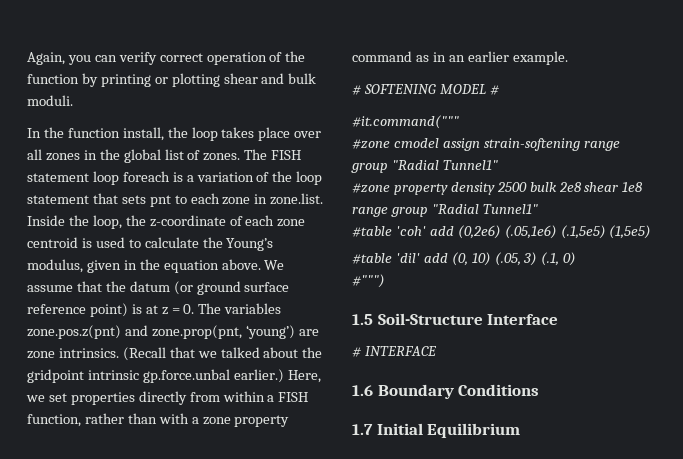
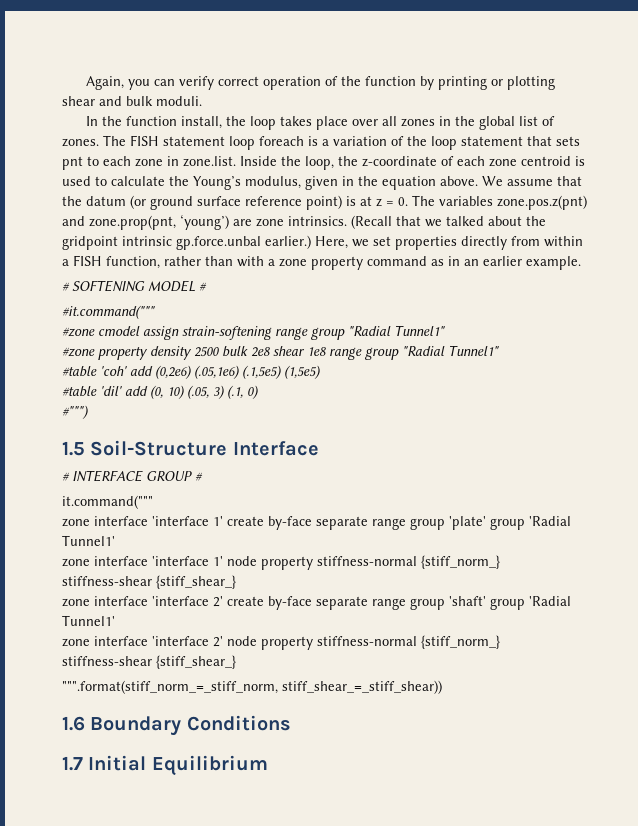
- # INTERFACE
+ # INTERFACE GROUP #
+ it.command("""
+ zone interface 'interface 1' create by-face separate range group 'plate' group 'Radial Tunnel1'
+ zone interface 'interface 1' node property stiffness-normal {stiff_norm_} stiffness-shear {stiff_shear_}
+ zone interface 'interface 2' create by-face separate range group 'shaft' group 'Radial Tunnel1'
+ zone interface 'interface 2' node property stiffness-normal {stiff_norm_} stiffness-shear {stiff_shear_}
+ """.format(stiff_norm_=_stiff_norm, stiff_shear_=_stiff_shear))

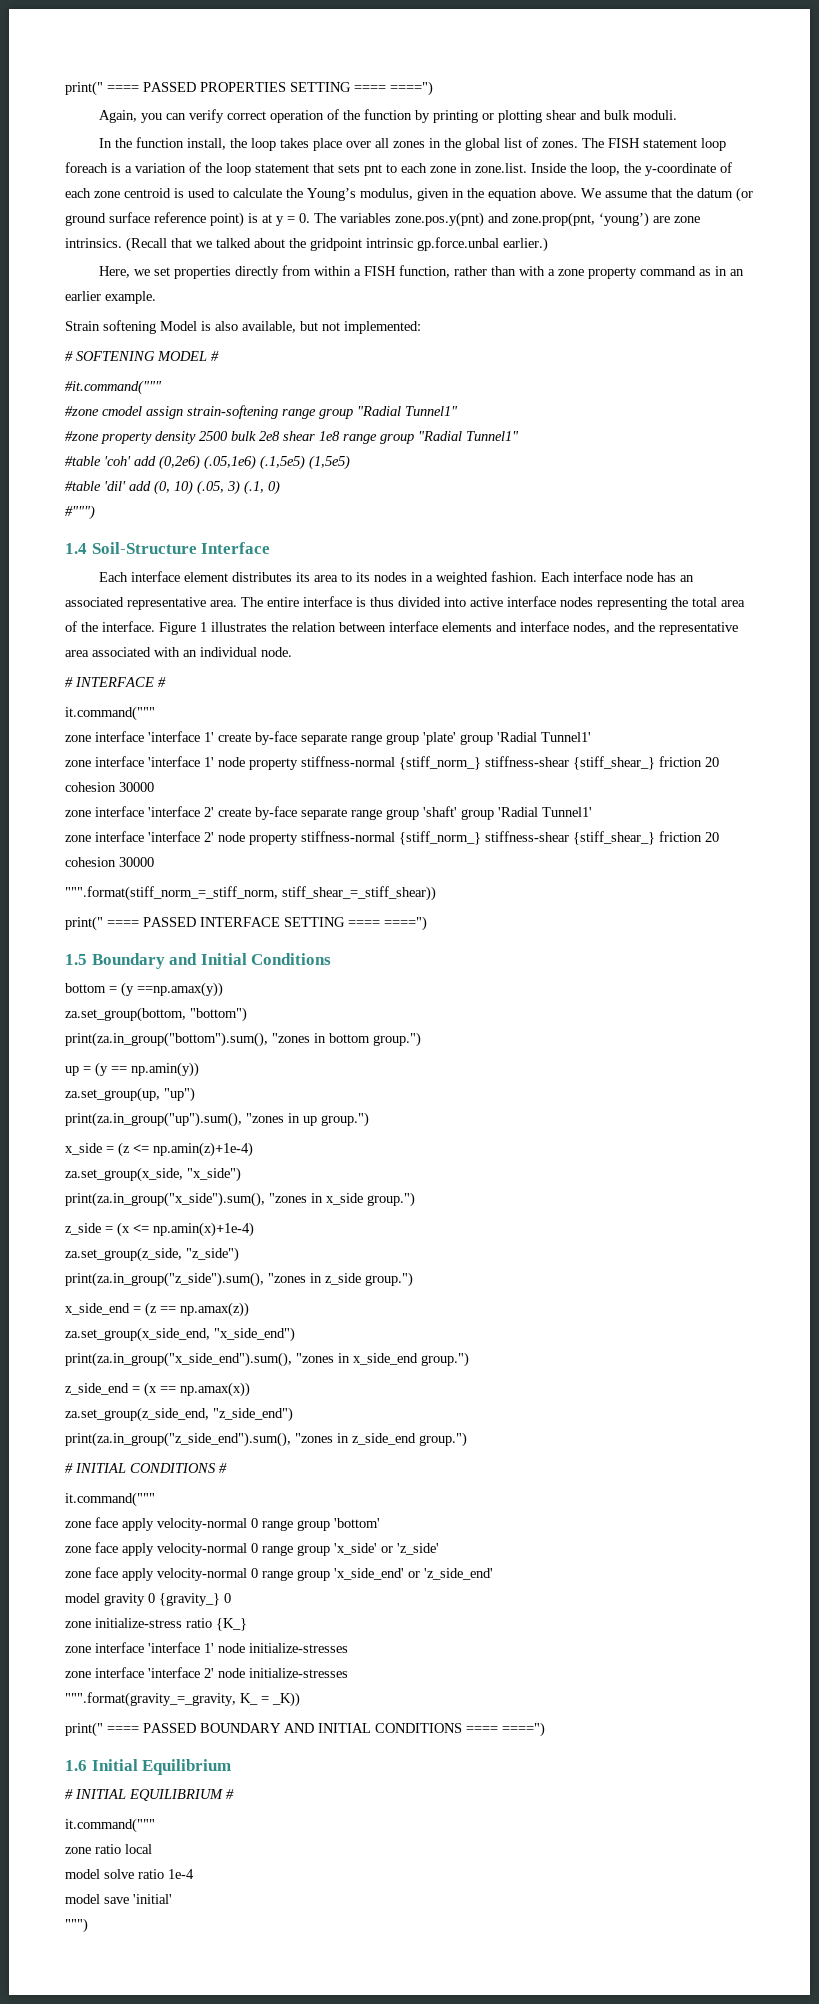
+ print(" ==== PASSED PROPERTIES SETTING ==== ====")
- The FISH statement loop foreach is a variation of the loop statement that sets pnt to each zone in zone.list. Inside the loop, the z-coordinate of each zone centroid is used to calculate the Young’s modulus, given in the equation above.
+ The FISH statement loop foreach is a variation of the loop statement that sets pnt to each zone in zone.list. Inside the loop, the y-coordinate of each zone centroid is used to calculate the Young’s modulus, given in the equation above.
- We assume that the datum (or ground surface reference point) is at z = 0. The variables zone.pos.z(pnt) and zone.prop(pnt, ‘young’) are zone intrinsics.
+ We assume that the datum (or ground surface reference point) is at y = 0. The variables zone.pos.y(pnt) and zone.prop(pnt, ‘young’) are zone intrinsics.
- (Recall that we talked about the gridpoint intrinsic gp.force.unbal earlier.) Here, we set properties directly from within a FISH function, rather than with a zone property command as in an earlier example.
+ (Recall that we talked about the gridpoint intrinsic gp.force.unbal earlier.)
+ Here, we set properties directly from within a FISH function, rather than with a zone property command as in an earlier example.
+ Strain softening Model is also available, but not implemented:
- 1.5 Soil-Structure Interface
+ 1.4 Soil-Structure Interface
+ Each interface element distributes its area to its nodes in a weighted fashion. Each interface node has an associated representative area. The entire interface is thus divided into active interface nodes representing the total area of the interface. Figure 1 illustrates the relation between interface elements and interface nodes, and the representative area associated with an individual node.
- # INTERFACE GROUP #
+ # INTERFACE #
- zone interface 'interface 1' node property stiffness-normal {stiff_norm_} stiffness-shear {stiff_shear_}
+ zone interface 'interface 1' node property stiffness-normal {stiff_norm_} stiffness-shear {stiff_shear_} friction 20 cohesion 30000
- zone interface 'interface 2' node property stiffness-normal {stiff_norm_} stiffness-shear {stiff_shear_}
+ zone interface 'interface 2' node property stiffness-normal {stiff_norm_} stiffness-shear {stiff_shear_} friction 20 cohesion 30000
  """.format(stiff_norm_=_stiff_norm, stiff_shear_=_stiff_shear))
- 1.6 Boundary Conditions
- 1.7 Initial Equilibrium
+ print(" ==== PASSED INTERFACE SETTING ==== ====")
+ 1.5 Boundary and Initial Conditions
+ bottom = (y ==np.amax(y))
+ za.set_group(bottom, "bottom")
+ print(za.in_group("bottom").sum(), "zones in bottom group.")
+ up = (y == np.amin(y))
+ za.set_group(up, "up")
+ print(za.in_group("up").sum(), "zones in up group.")
+ x_side = (z <= np.amin(z)+1e-4)
+ za.set_group(x_side, "x_side")
+ print(za.in_group("x_side").sum(), "zones in x_side group.")
+ z_side = (x <= np.amin(x)+1e-4)
+ za.set_group(z_side, "z_side")
+ print(za.in_group("z_side").sum(), "zones in z_side group.")
+ x_side_end = (z == np.amax(z))
+ za.set_group(x_side_end, "x_side_end")
+ print(za.in_group("x_side_end").sum(), "zones in x_side_end group.")
+ z_side_end = (x == np.amax(x))
+ za.set_group(z_side_end, "z_side_end")
+ print(za.in_group("z_side_end").sum(), "zones in z_side_end group.")
+ # INITIAL CONDITIONS #
+ it.command("""
+ zone face apply velocity-normal 0 range group 'bottom'
+ zone face apply velocity-normal 0 range group 'x_side' or 'z_side'
+ zone face apply velocity-normal 0 range group 'x_side_end' or 'z_side_end'
+ model gravity 0 {gravity_} 0
+ zone initialize-stress ratio {K_}
+ zone interface 'interface 1' node initialize-stresses
+ zone interface 'interface 2' node initialize-stresses
+ """.format(gravity_=_gravity, K_ = _K))
+ print(" ==== PASSED BOUNDARY AND INITIAL CONDITIONS ==== ====")
+ 1.6 Initial Equilibrium
+ # INITIAL EQUILIBRIUM #
+ it.command("""
+ zone ratio local
+ model solve ratio 1e-4
+ model save 'initial'
+ """)

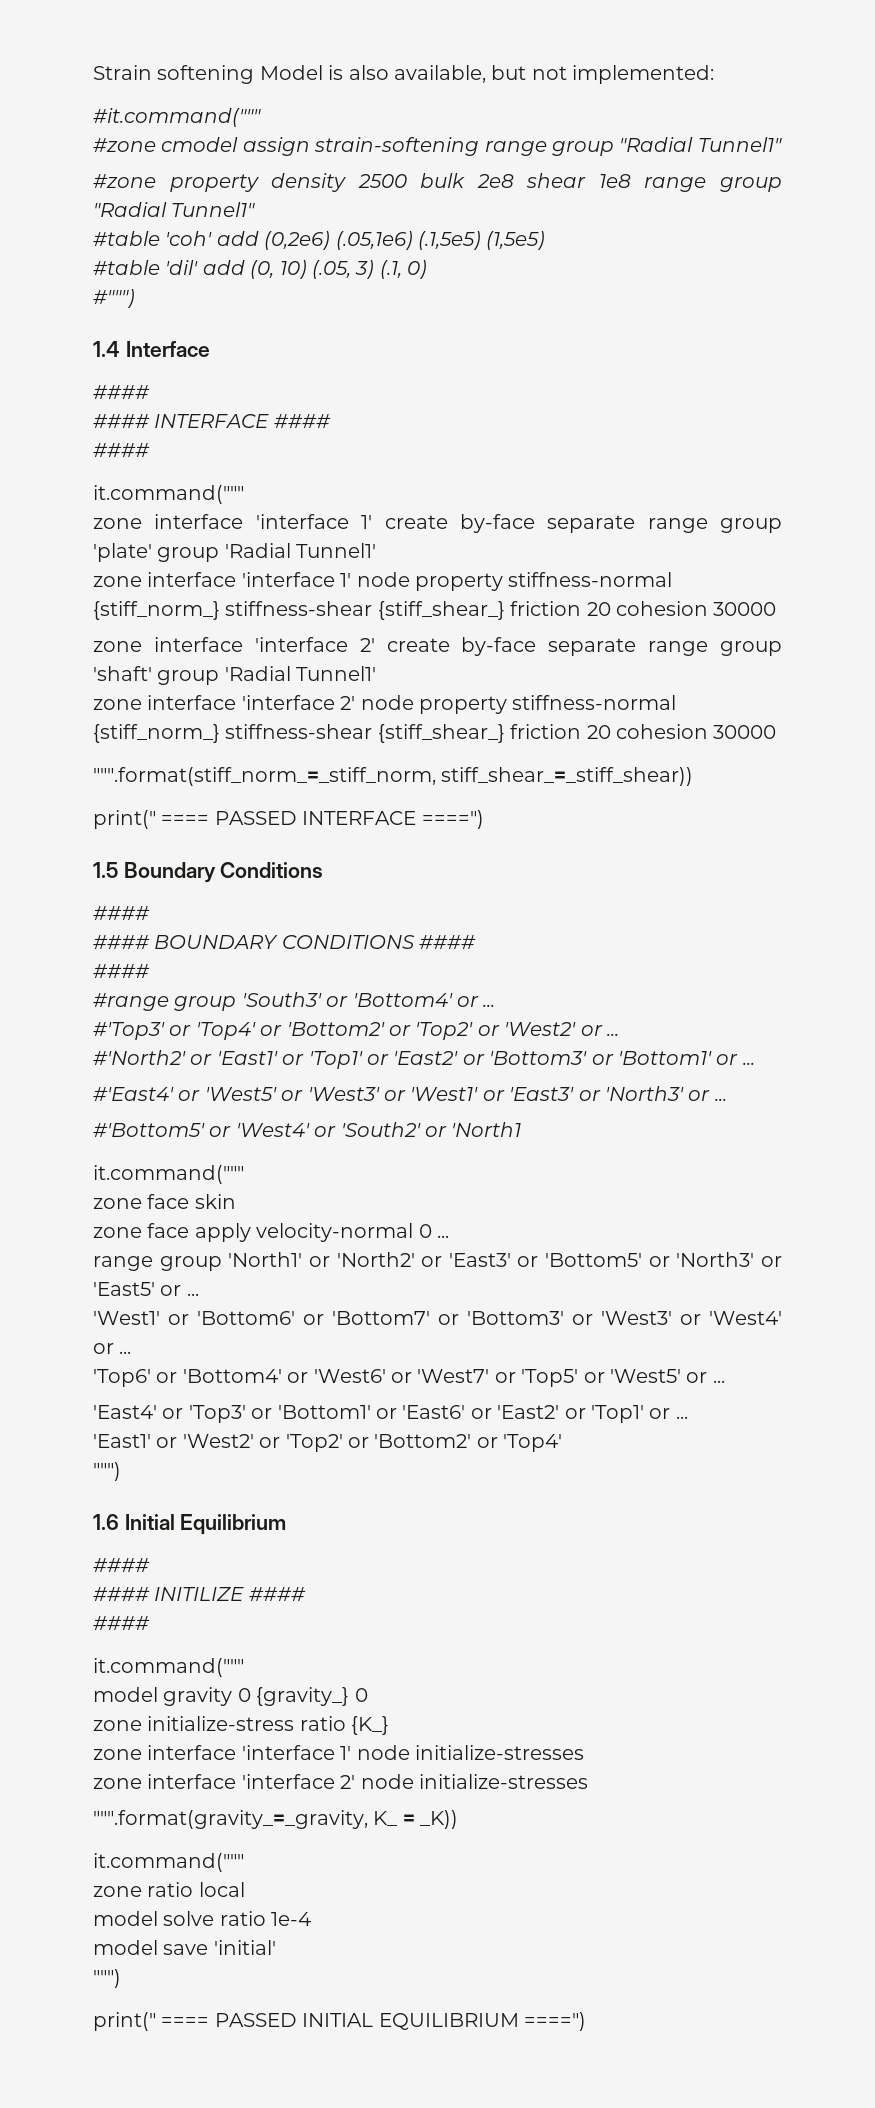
- print(" ==== PASSED PROPERTIES SETTING ==== ====")
- Again, you can verify correct operation of the function by printing or plotting shear and bulk moduli.
- In the function install, the loop takes place over all zones in the global list of zones. The FISH statement loop foreach is a variation of the loop statement that sets pnt to each zone in zone.list. Inside the loop, the y-coordinate of each zone centroid is used to calculate the Young’s modulus, given in the equation above. We assume that the datum (or ground surface reference point) is at y = 0. The variables zone.pos.y(pnt) and zone.prop(pnt, ‘young’) are zone intrinsics. (Recall that we talked about the gridpoint intrinsic gp.force.unbal earlier.)
- Here, we set properties directly from within a FISH function, rather than with a zone property command as in an earlier example.
- # SOFTENING MODEL #
- 1.4 Soil-Structure Interface
- Each interface element distributes its area to its nodes in a weighted fashion. Each interface node has an associated representative area. The entire interface is thus divided into active interface nodes representing the total area of the interface. Figure 1 illustrates the relation between interface elements and interface nodes, and the representative area associated with an individual node.
- # INTERFACE #
+ 1.4 Interface
+ ####
+ #### INTERFACE ####
+ ####
- print(" ==== PASSED INTERFACE SETTING ==== ====")
+ print(" ==== PASSED INTERFACE ====")
- 1.5 Boundary and Initial Conditions
- bottom = (y ==np.amax(y))
- za.set_group(bottom, "bottom")
- print(za.in_group("bottom").sum(), "zones in bottom group.")
- up = (y == np.amin(y))
- za.set_group(up, "up")
- print(za.in_group("up").sum(), "zones in up group.")
- x_side = (z <= np.amin(z)+1e-4)
- za.set_group(x_side, "x_side")
- print(za.in_group("x_side").sum(), "zones in x_side group.")
- z_side = (x <= np.amin(x)+1e-4)
- za.set_group(z_side, "z_side")
- print(za.in_group("z_side").sum(), "zones in z_side group.")
- x_side_end = (z == np.amax(z))
- za.set_group(x_side_end, "x_side_end")
- print(za.in_group("x_side_end").sum(), "zones in x_side_end group.")
- z_side_end = (x == np.amax(x))
- za.set_group(z_side_end, "z_side_end")
- print(za.in_group("z_side_end").sum(), "zones in z_side_end group.")
- # INITIAL CONDITIONS #
+ 1.5 Boundary Conditions
+ ####
+ #### BOUNDARY CONDITIONS ####
+ ####
+ #range group 'South3' or 'Bottom4' or ...
+ #'Top3' or 'Top4' or 'Bottom2' or 'Top2' or 'West2' or ...
+ #'North2' or 'East1' or 'Top1' or 'East2' or 'Bottom3' or 'Bottom1' or ...
+ #'East4' or 'West5' or 'West3' or 'West1' or 'East3' or 'North3' or ...
+ #'Bottom5' or 'West4' or 'South2' or 'North1
  it.command("""
- zone face apply velocity-normal 0 range group 'bottom'
- zone face apply velocity-normal 0 range group 'x_side' or 'z_side'
- zone face apply velocity-normal 0 range group 'x_side_end' or 'z_side_end'
+ zone face skin
+ zone face apply velocity-normal 0 ...
+ range group 'North1' or 'North2' or 'East3' or 'Bottom5' or 'North3' or 'East5' or ...
+ 'West1' or 'Bottom6' or 'Bottom7' or 'Bottom3' or 'West3' or 'West4' or ...
+ 'Top6' or 'Bottom4' or 'West6' or 'West7' or 'Top5' or 'West5' or ...
+ 'East4' or 'Top3' or 'Bottom1' or 'East6' or 'East2' or 'Top1' or ...
+ 'East1' or 'West2' or 'Top2' or 'Bottom2' or 'Top4'
+ """)
+ 1.6 Initial Equilibrium
+ ####
+ #### INITILIZE ####
+ ####
+ it.command("""
- print(" ==== PASSED BOUNDARY AND INITIAL CONDITIONS ==== ====")
- 1.6 Initial Equilibrium
- # INITIAL EQUILIBRIUM #
+ print(" ==== PASSED INITIAL EQUILIBRIUM ====")

